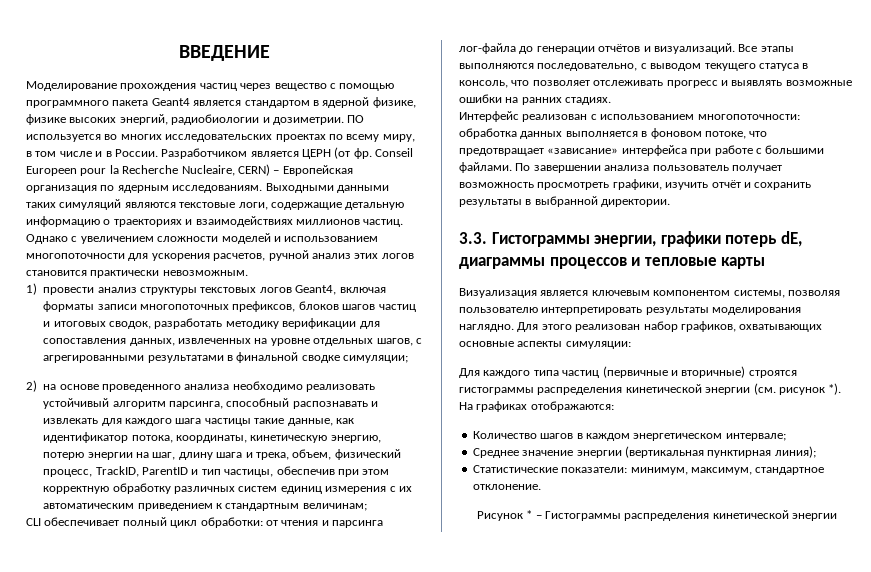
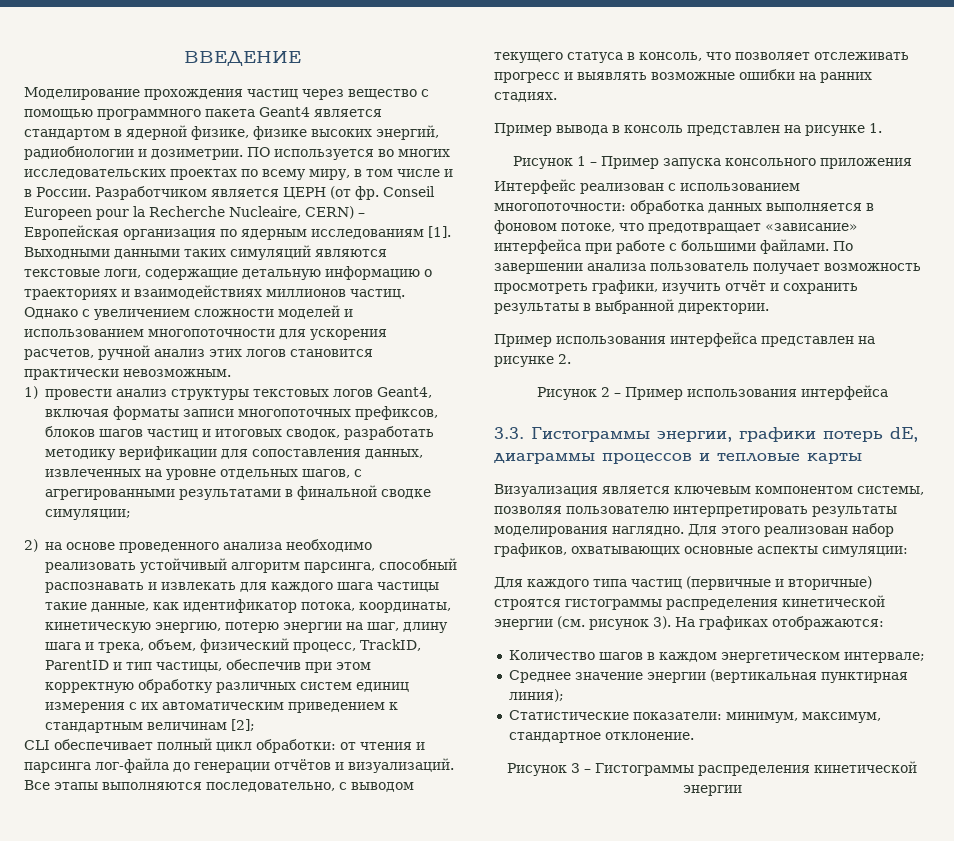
- Conseil Europeen pour la Recherche Nucleaire, CERN) – Европейская организация по ядерным исследованиям.
+ Conseil Europeen pour la Recherche Nucleaire, CERN) – Европейская организация по ядерным исследованиям [1].
- 2) на основе проведенного анализа необходимо реализовать устойчивый алгоритм парсинга, способный распознавать и извлекать для каждого шага частицы такие данные, как идентификатор потока, координаты, кинетическую энергию, потерю энергии на шаг, длину шага и трека, объем, физический процесс, TrackID, ParentID и тип частицы, обеспечив при этом корректную обработку различных систем единиц измерения с их автоматическим приведением к стандартным величинам;
+ 2) на основе проведенного анализа необходимо реализовать устойчивый алгоритм парсинга, способный распознавать и извлекать для каждого шага частицы такие данные, как идентификатор потока, координаты, кинетическую энергию, потерю энергии на шаг, длину шага и трека, объем, физический процесс, TrackID, ParentID и тип частицы, обеспечив при этом корректную обработку различных систем единиц измерения с их автоматическим приведением к стандартным величинам [2];
+ Пример вывода в консоль представлен на рисунке 1.
+ Рисунок 1 – Пример запуска консольного приложения
+ Пример использования интерфейса представлен на рисунке 2.
+ Рисунок 2 – Пример использования интерфейса
- Для каждого типа частиц (первичные и вторичные) строятся гистограммы распределения кинетической энергии (см. рисунок *).
+ Для каждого типа частиц (первичные и вторичные) строятся гистограммы распределения кинетической энергии (см. рисунок 3).
- Рисунок * – Гистограммы распределения кинетической энергии
+ Рисунок 3 – Гистограммы распределения кинетической энергии

